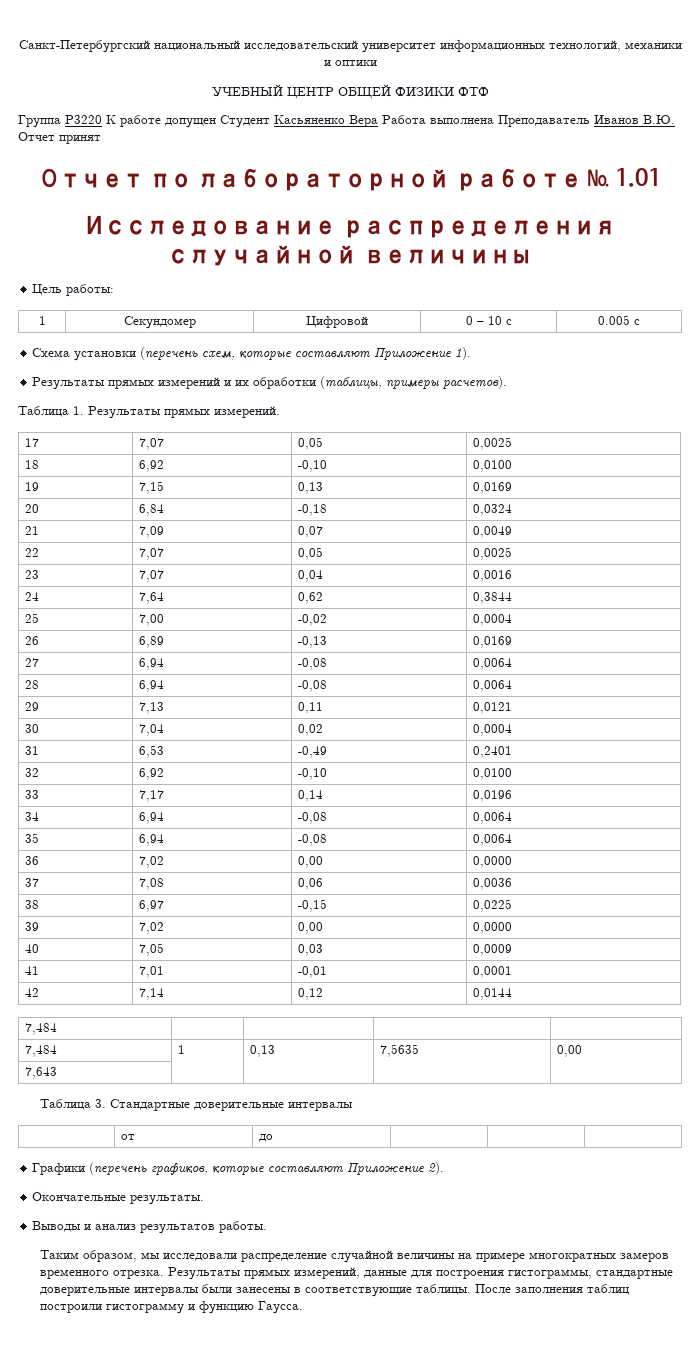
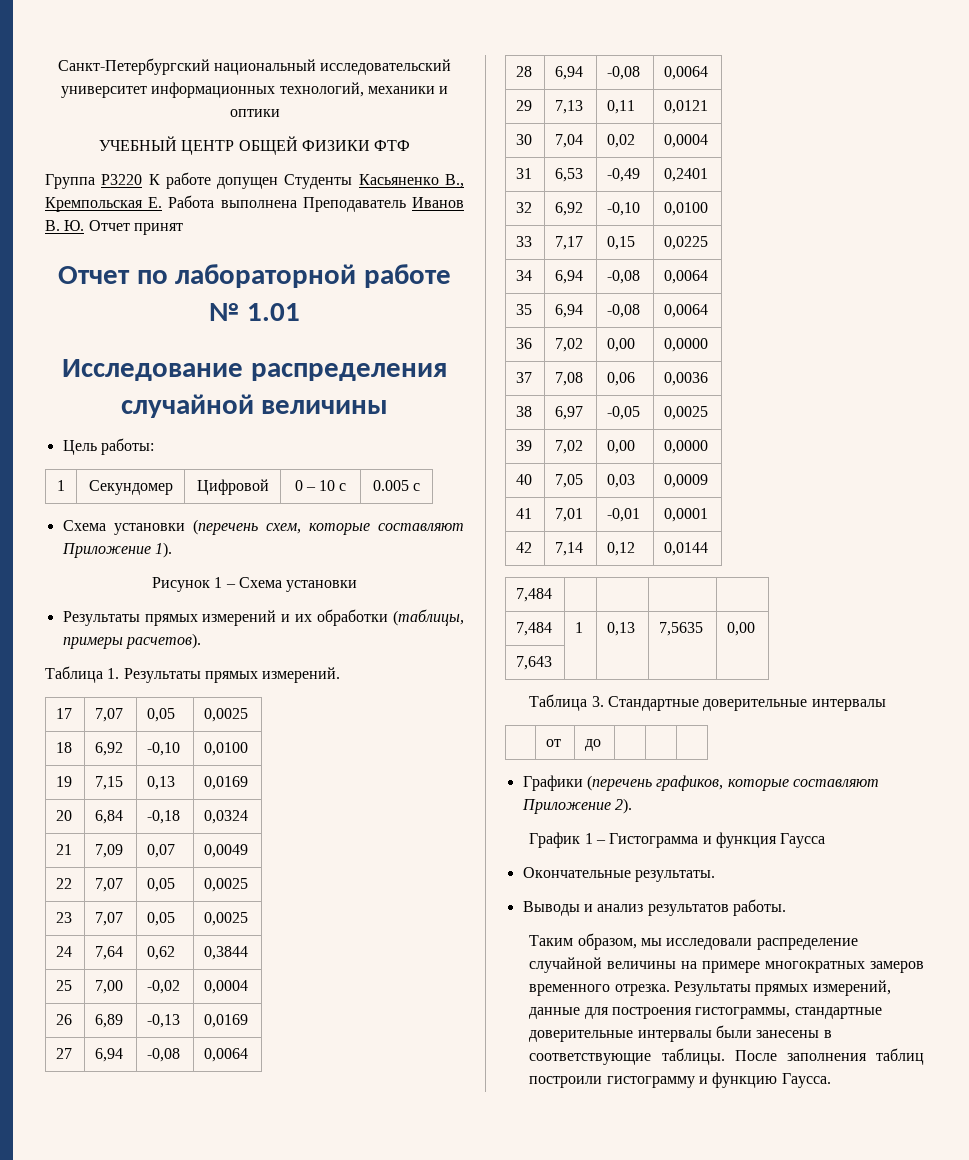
- Группа P3220 К работе допущен Студент Касьяненко Вера Работа выполнена Преподаватель Иванов В.Ю. Отчет принят
+ Группа P3220 К работе допущен Студенты Касьяненко В., Кремпольская Е. Работа выполнена Преподаватель Иванов В. Ю. Отчет принят
+ Рисунок 1 – Схема установки
- 23 | 7,07 | 0,04 | 0,0016
+ 23 | 7,07 | 0,05 | 0,0025
- 33 | 7,17 | 0,14 | 0,0196
+ 33 | 7,17 | 0,15 | 0,0225
- 38 | 6,97 | -0,15 | 0,0225
+ 38 | 6,97 | -0,05 | 0,0025
+ График 1 – Гистограмма и функция Гаусса

